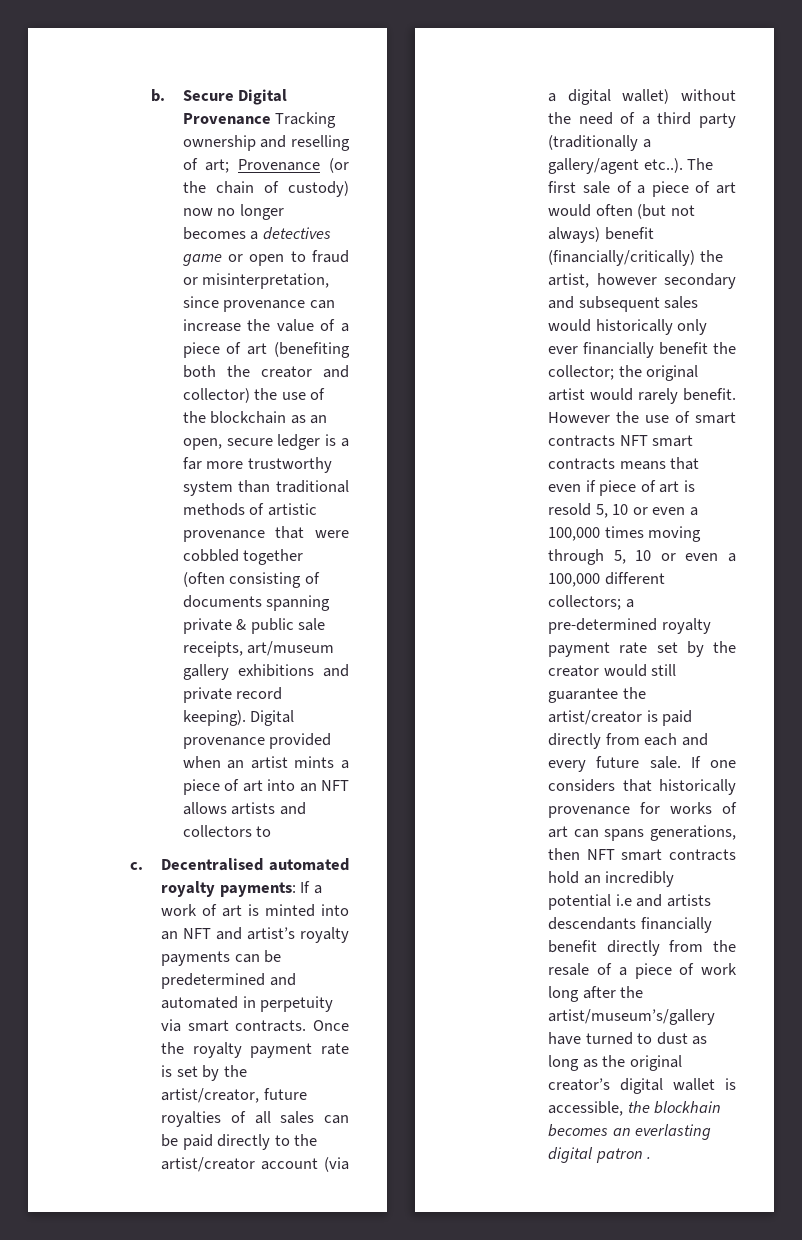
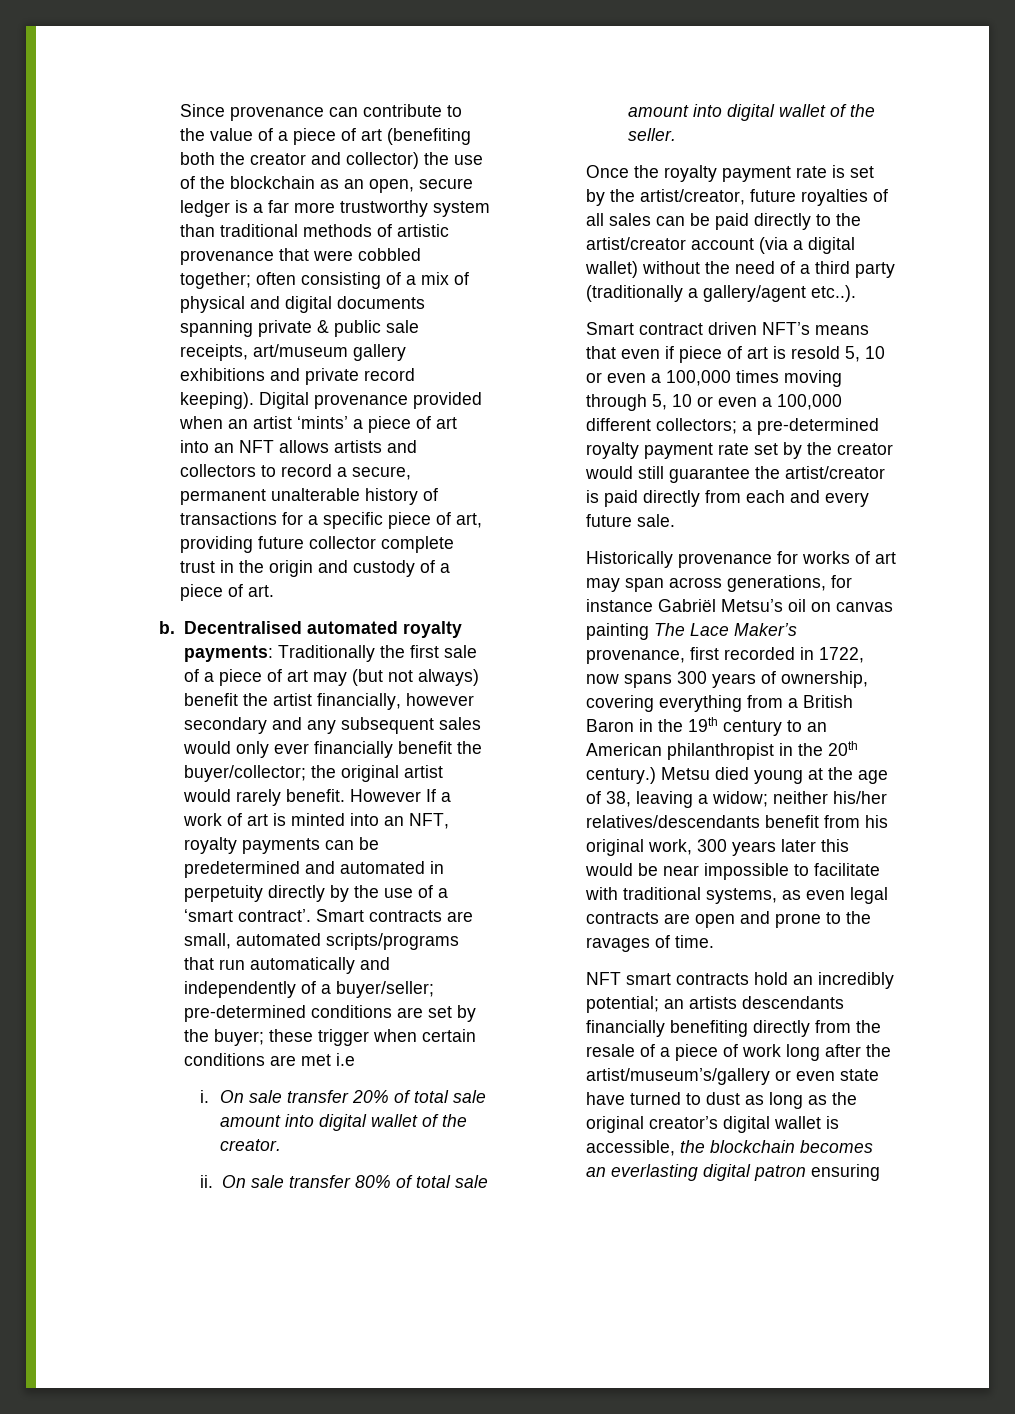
- b. Secure Digital Provenance Tracking ownership and reselling of art; Provenance (or the chain of custody) now no longer becomes a detectives game or open to fraud or misinterpretation, since provenance can increase the value of a piece of art (benefiting both the creator and collector) the use of the blockchain as an open, secure ledger is a far more trustworthy system than traditional methods of artistic provenance that were cobbled together (often consisting of documents spanning private & public sale receipts, art/museum gallery exhibitions and private record keeping).
+ Since provenance can contribute to the value of a piece of art (benefiting both the creator and collector) the use of the blockchain as an open, secure ledger is a far more trustworthy system than traditional methods of artistic provenance that were cobbled together; often consisting of a mix of physical and digital documents spanning private & public sale receipts, art/museum gallery exhibitions and private record keeping).
- Digital provenance provided when an artist mints a piece of art into an NFT allows artists and collectors to
- c. Decentralised automated royalty payments: If a work of art is minted into an NFT and artist’s royalty payments can be predetermined and automated in perpetuity via smart contracts. Once the royalty payment rate is set by the artist/creator, future royalties of all sales can be paid directly to the artist/creator account (via a digital wallet) without the need of a third party (traditionally a gallery/agent etc..). The first sale of a piece of art would often (but not always) benefit (financially/critically) the artist, however secondary and subsequent sales would historically only ever financially benefit the collector; the original artist would rarely benefit. However the use of smart contracts NFT smart contracts means that even if piece of art is resold 5, 10 or even a 100,000 times moving through 5, 10 or even a 100,000 different collectors;
+ Digital provenance provided when an artist ‘mints’ a piece of art into an NFT allows artists and collectors to record a secure, permanent unalterable history of transactions for a specific piece of art, providing future collector complete trust in the origin and custody of a piece of art.
+ b. Decentralised automated royalty payments: Traditionally the first sale of a piece of art may (but not always) benefit the artist financially, however secondary and any subsequent sales would only ever financially benefit the buyer/collector; the original artist would rarely benefit. However If a work of art is minted into an NFT, royalty payments can be predetermined and automated in perpetuity directly by the use of a ‘smart contract’. Smart contracts are small, automated scripts/programs that run automatically and independently of a buyer/seller; pre-determined conditions are set by the buyer; these trigger when certain conditions are met i.e
+ i. On sale transfer 20% of total sale amount into digital wallet of the creator.
+ ii. On sale transfer 80% of total sale amount into digital wallet of the seller.
+ Once the royalty payment rate is set by the artist/creator, future royalties of all sales can be paid directly to the artist/creator account (via a digital wallet) without the need of a third party (traditionally a gallery/agent etc..).
+ Smart contract driven NFT’s means that even if piece of art is resold 5, 10 or even a 100,000 times moving through 5, 10 or even a 100,000 different collectors;
- a pre-determined royalty payment rate set by the creator would still guarantee the artist/creator is paid directly from each and every future sale. If one considers that historically provenance for works of art can spans generations, then NFT smart contracts hold an incredibly potential i.e and artists descendants financially benefit directly from the resale of a piece of work long after the artist/museum’s/gallery have turned to dust as long as the original creator’s digital wallet is accessible, the blockhain becomes an everlasting digital patron .
+ a pre-determined royalty payment rate set by the creator would still guarantee the artist/creator is paid directly from each and every future sale.
+ Historically provenance for works of art may span across generations, for instance Gabriël Metsu’s oil on canvas painting The Lace Maker’s provenance, first recorded in 1722, now spans 300 years of ownership, covering everything from a British Baron in the 19th century to an American philanthropist in the 20th century.) Metsu died young at the age of 38, leaving a widow; neither his/her relatives/descendants benefit from his original work, 300 years later this would be near impossible to facilitate with traditional systems, as even legal contracts are open and prone to the ravages of time.
+ NFT smart contracts hold an incredibly potential; an artists descendants financially benefiting directly from the resale of a piece of work long after the artist/museum’s/gallery or even state have turned to dust as long as the original creator’s digital wallet is accessible, the blockchain becomes an everlasting digital patron ensuring

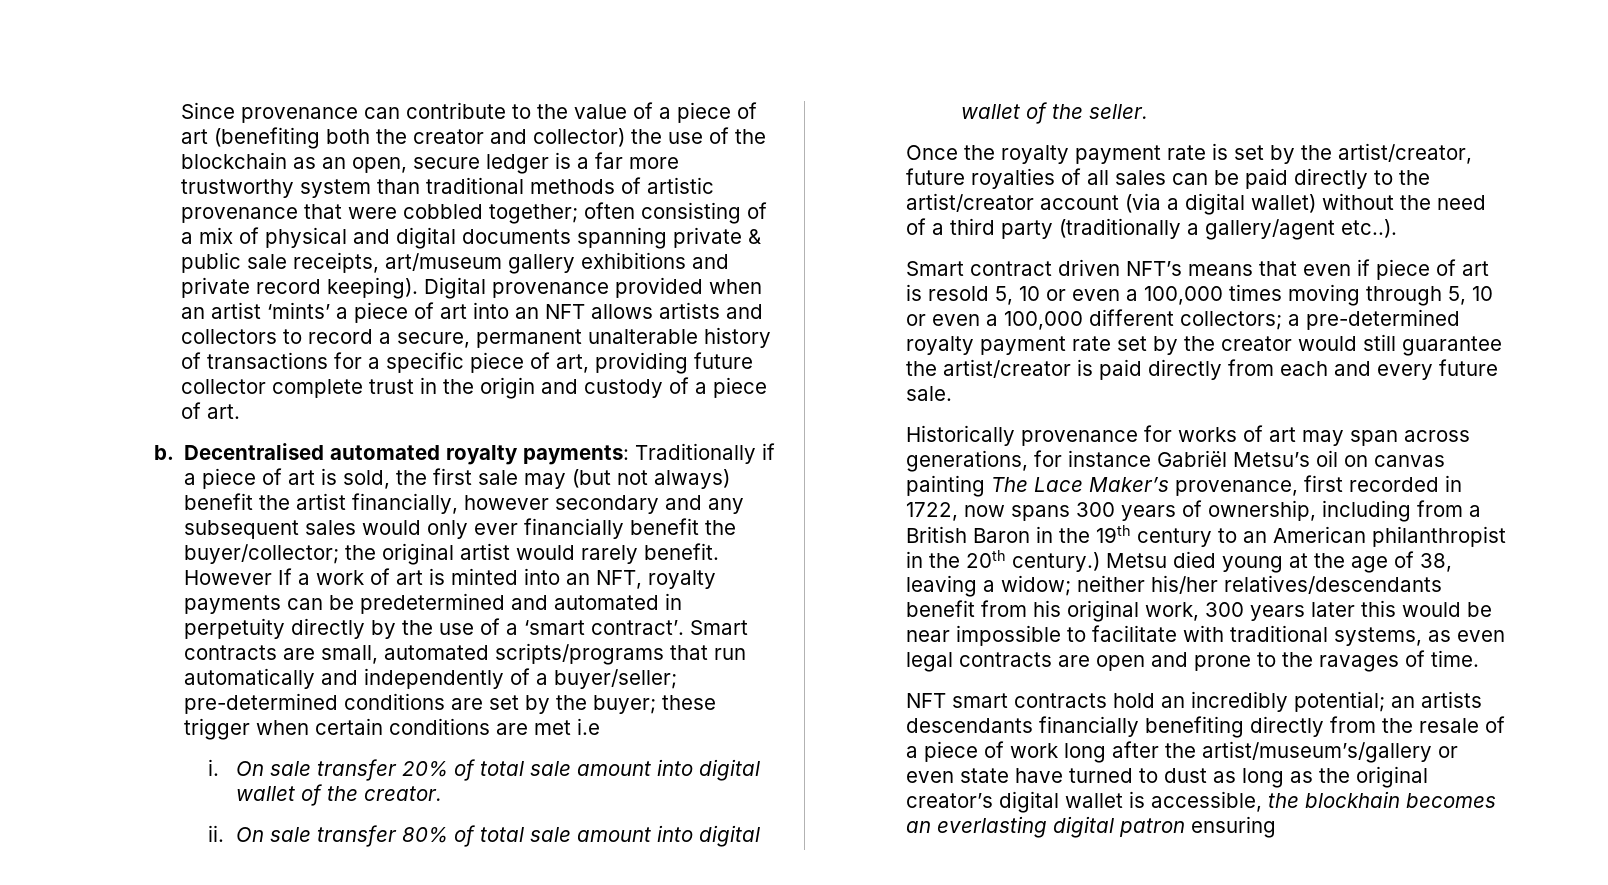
- Decentralised automated royalty payments: Traditionally the first sale of a piece of art may (but not always) benefit the artist financially, however secondary and any subsequent sales would only ever financially benefit the buyer/collector; the original artist would rarely benefit.
+ Decentralised automated royalty payments: Traditionally if a piece of art is sold, the first sale may (but not always) benefit the artist financially, however secondary and any subsequent sales would only ever financially benefit the buyer/collector; the original artist would rarely benefit.
- Historically provenance for works of art may span across generations, for instance Gabriël Metsu’s oil on canvas painting The Lace Maker’s provenance, first recorded in 1722, now spans 300 years of ownership, covering everything from a British Baron in the 19th century to an American philanthropist in the 20th century.)
+ Historically provenance for works of art may span across generations, for instance Gabriël Metsu’s oil on canvas painting The Lace Maker’s provenance, first recorded in 1722, now spans 300 years of ownership, including from a British Baron in the 19th century to an American philanthropist in the 20th century.)
- NFT smart contracts hold an incredibly potential; an artists descendants financially benefiting directly from the resale of a piece of work long after the artist/museum’s/gallery or even state have turned to dust as long as the original creator’s digital wallet is accessible, the blockchain becomes an everlasting digital patron ensuring
+ NFT smart contracts hold an incredibly potential; an artists descendants financially benefiting directly from the resale of a piece of work long after the artist/museum’s/gallery or even state have turned to dust as long as the original creator’s digital wallet is accessible, the blockhain becomes an everlasting digital patron ensuring

